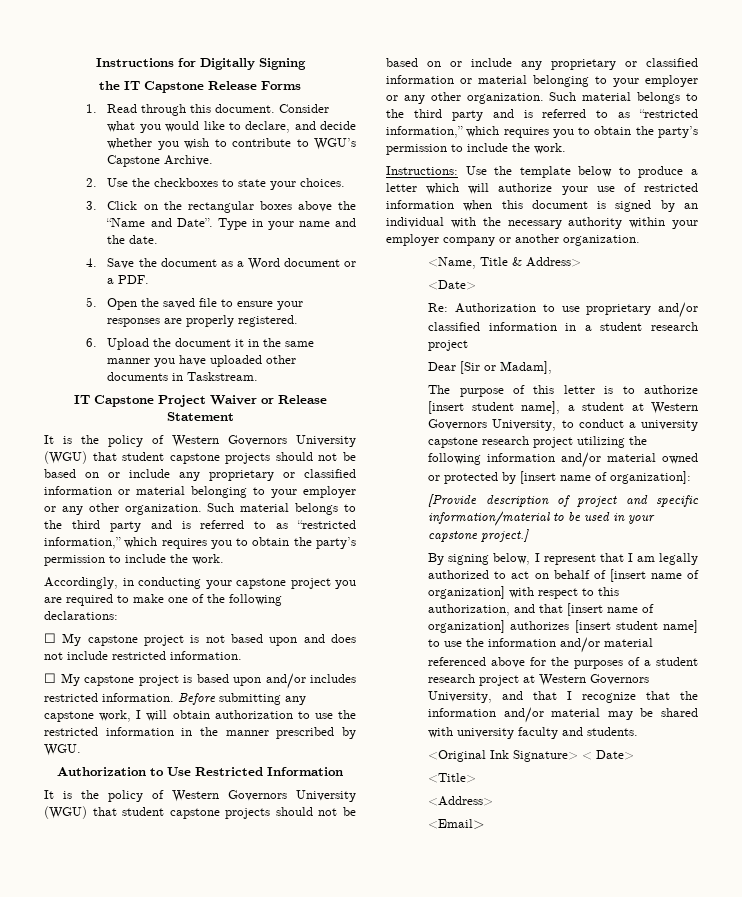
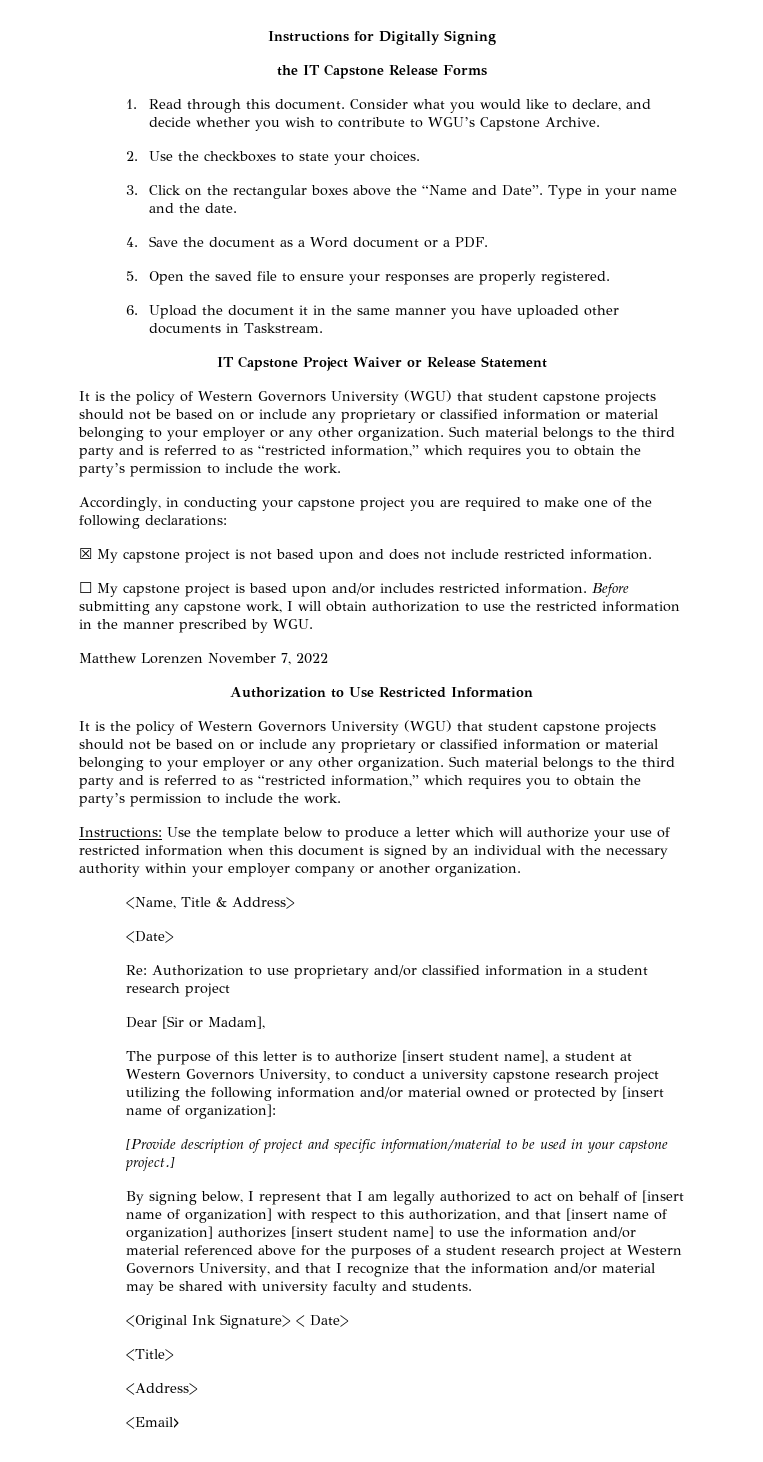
- ☐ My capstone project is not based upon and does not include restricted information.
+ ☒ My capstone project is not based upon and does not include restricted information.
+ Matthew Lorenzen November 7, 2022

